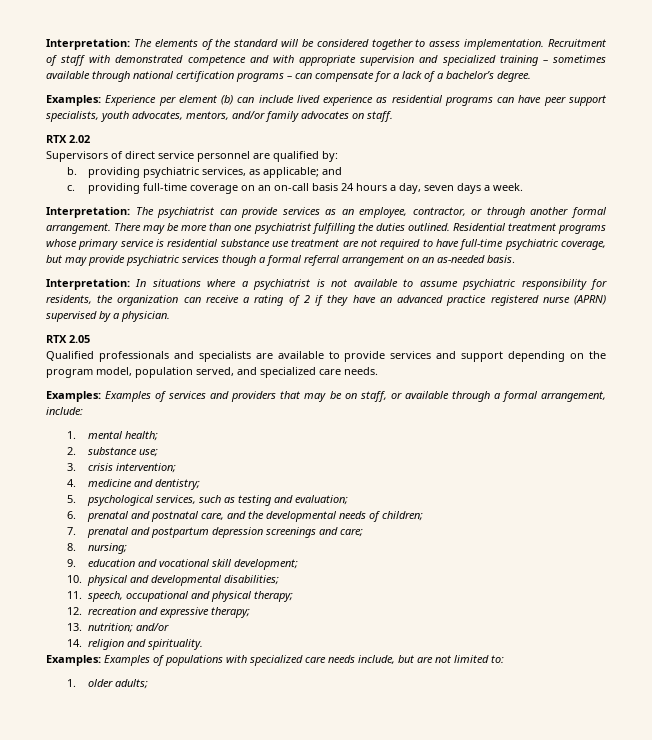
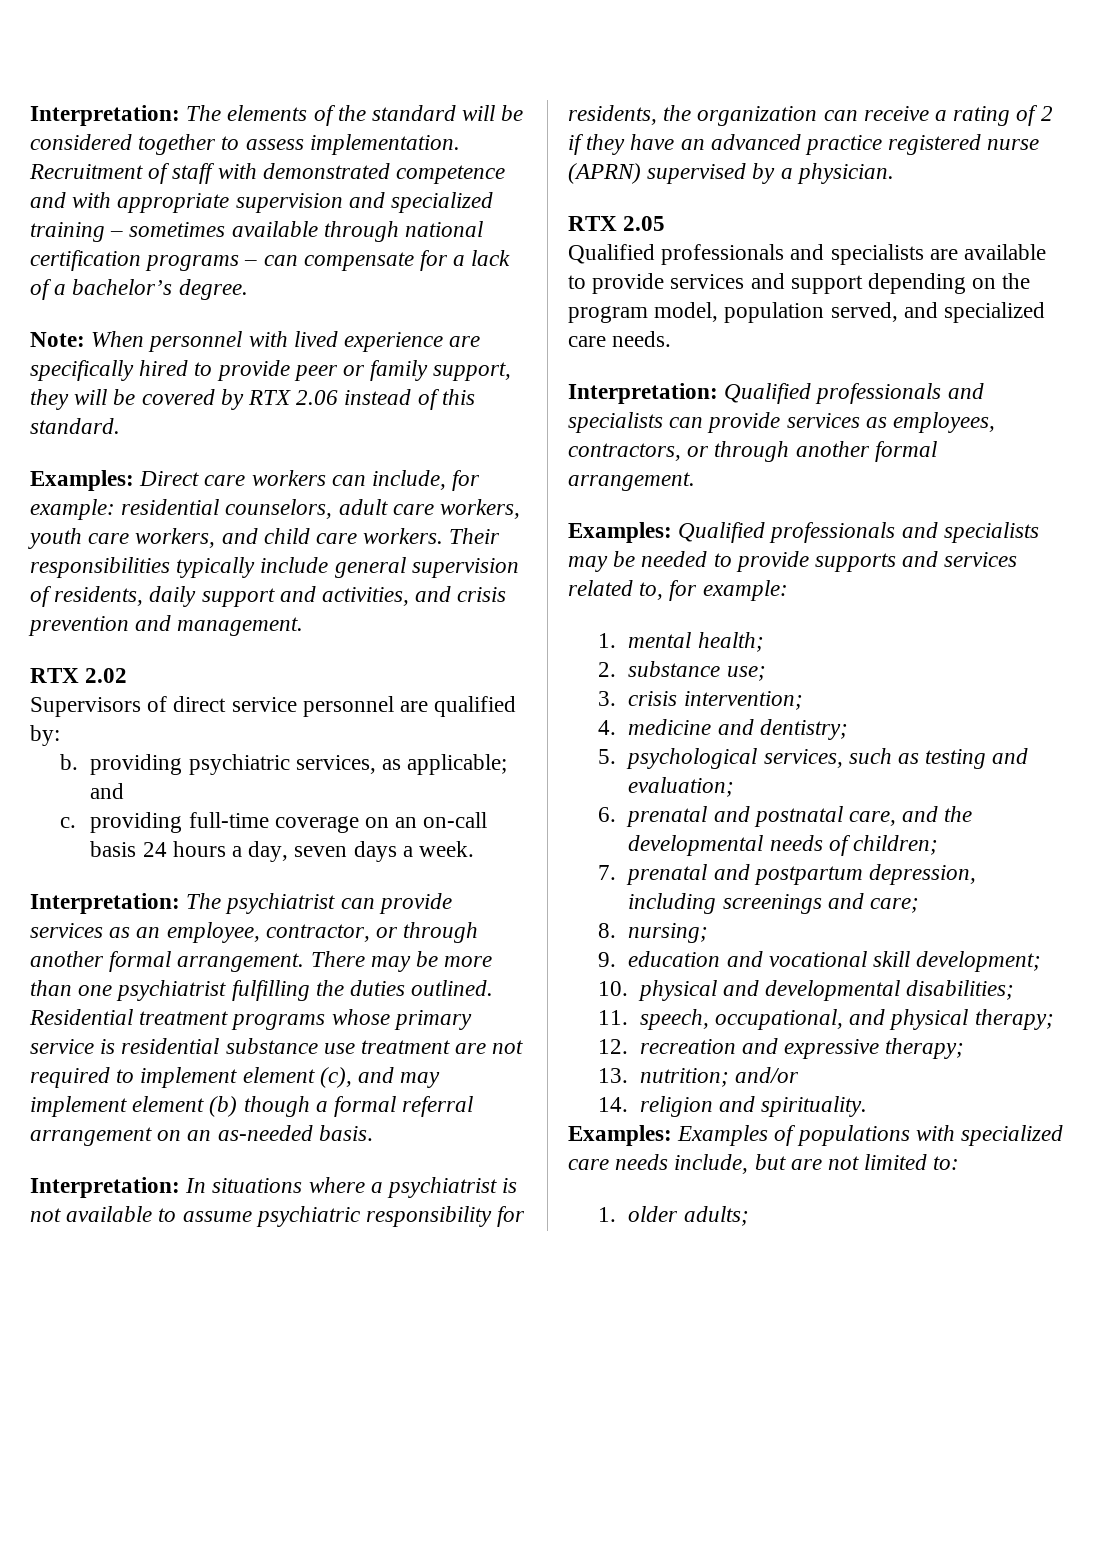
- Examples: Experience per element (b) can include lived experience as residential programs can have peer support specialists, youth advocates, mentors, and/or family advocates on staff.
+ Note: When personnel with lived experience are specifically hired to provide peer or family support, they will be covered by RTX 2.06 instead of this standard.
+ Examples: Direct care workers can include, for example: residential counselors, adult care workers, youth care workers, and child care workers. Their responsibilities typically include general supervision of residents, daily support and activities, and crisis prevention and management.
- Residential treatment programs whose primary service is residential substance use treatment are not required to have full-time psychiatric coverage, but may provide psychiatric services though a formal referral arrangement on an as-needed basis.
+ Residential treatment programs whose primary service is residential substance use treatment are not required to implement element (c), and may implement element (b) though a formal referral arrangement on an as-needed basis.
- Examples: Examples of services and providers that may be on staff, or available through a formal arrangement, include:
+ Interpretation: Qualified professionals and specialists can provide services as employees, contractors, or through another formal arrangement.
+ Examples: Qualified professionals and specialists may be needed to provide supports and services related to, for example:
- 7. prenatal and postpartum depression screenings and care;
+ 7. prenatal and postpartum depression, including screenings and care;
- 11. speech, occupational and physical therapy;
+ 11. speech, occupational, and physical therapy;

